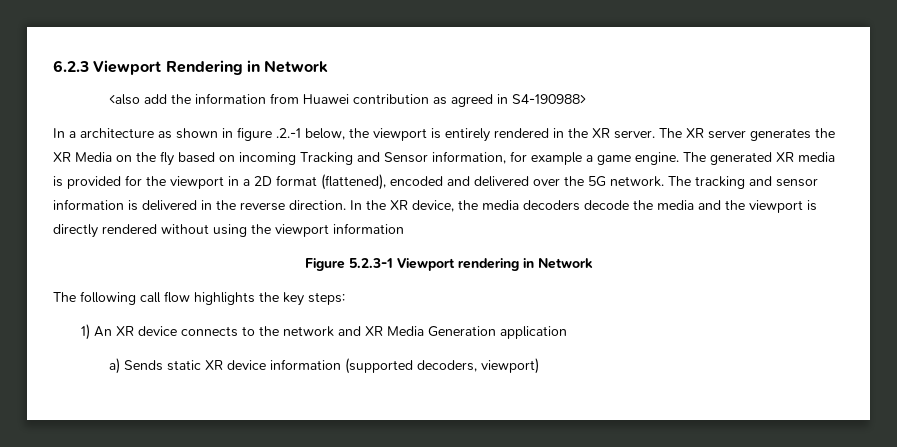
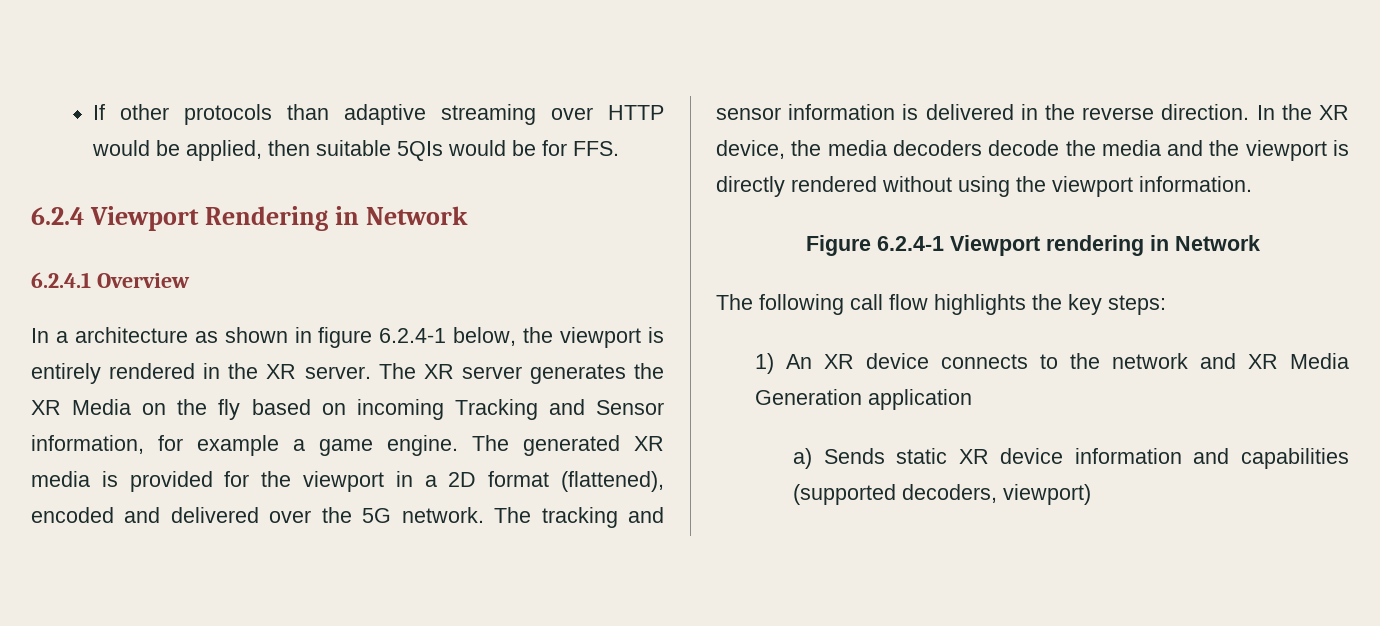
- 6.2.3 Viewport Rendering in Network
- <also add the information from Huawei contribution as agreed in S4-190988>
+ If other protocols than adaptive streaming over HTTP would be applied, then suitable 5QIs would be for FFS.
+ 6.2.4 Viewport Rendering in Network
+ 6.2.4.1 Overview
- In a architecture as shown in figure .2.-1 below, the viewport is entirely rendered in the XR server.
+ In a architecture as shown in figure 6.2.4-1 below, the viewport is entirely rendered in the XR server.
- In the XR device, the media decoders decode the media and the viewport is directly rendered without using the viewport information
+ In the XR device, the media decoders decode the media and the viewport is directly rendered without using the viewport information.
- Figure 5.2.3-1 Viewport rendering in Network
+ Figure 6.2.4-1 Viewport rendering in Network
- a) Sends static XR device information (supported decoders, viewport)
+ a) Sends static XR device information and capabilities (supported decoders, viewport)

